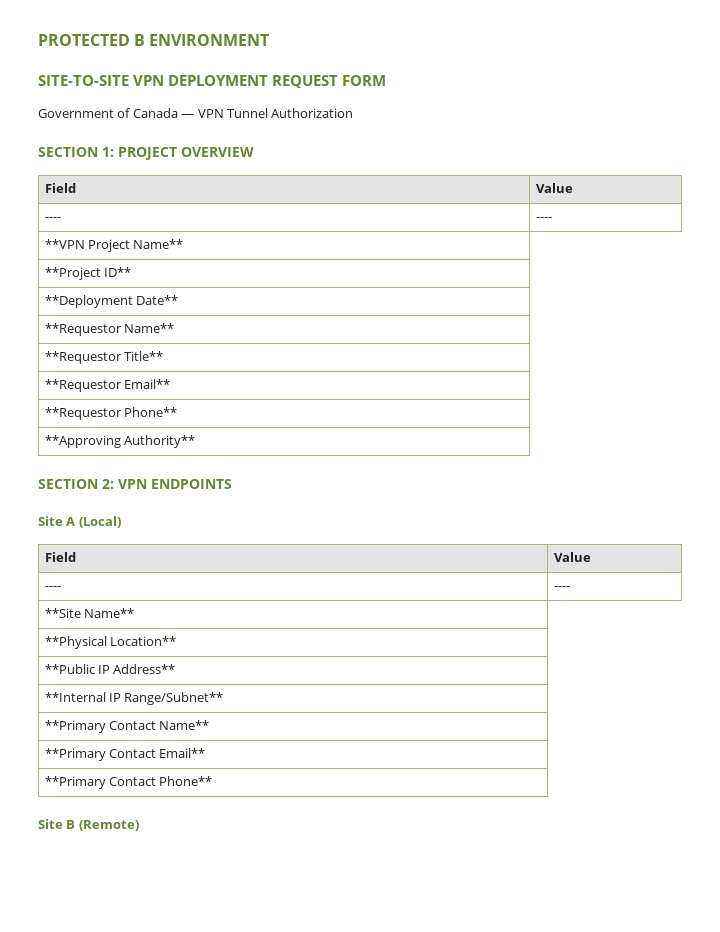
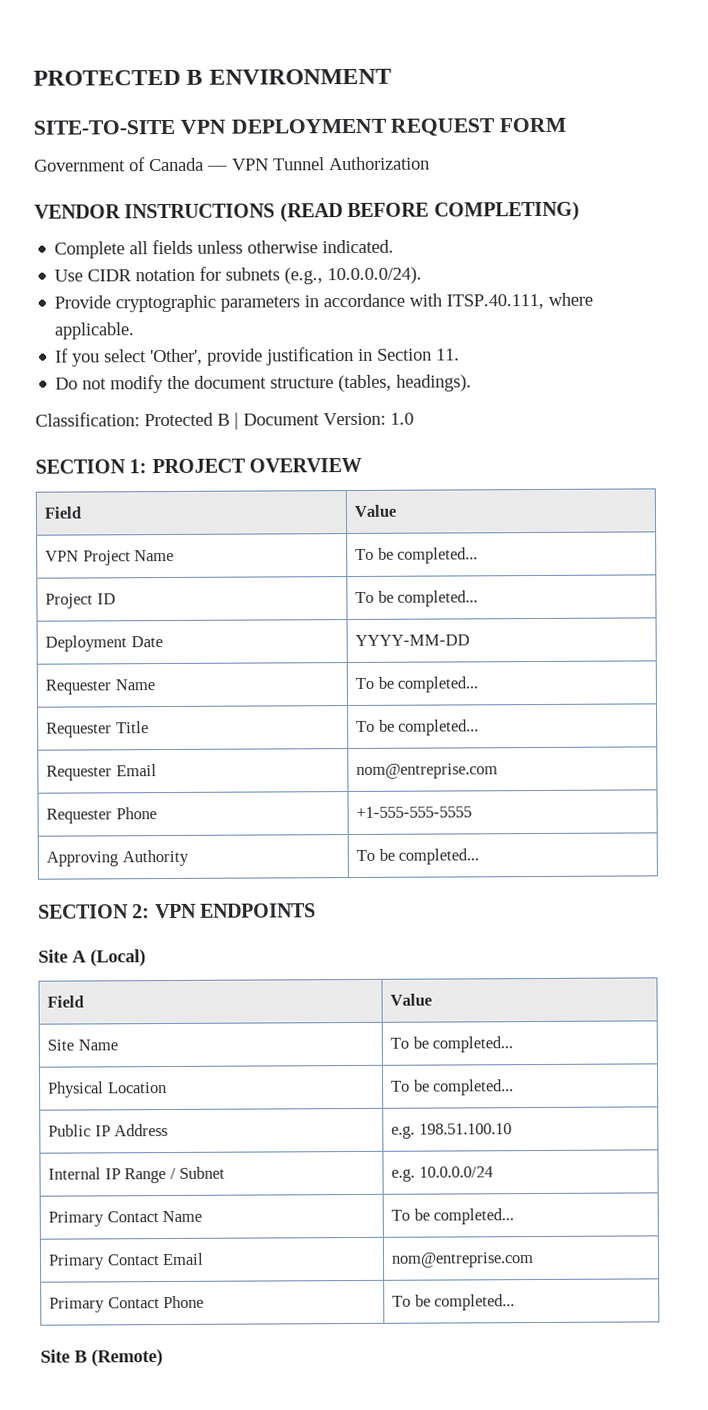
+ VENDOR INSTRUCTIONS (READ BEFORE COMPLETING)
+ Complete all fields unless otherwise indicated.
+ Use CIDR notation for subnets (e.g., 10.0.0.0/24).
+ Provide cryptographic parameters in accordance with ITSP.40.111, where applicable.
+ If you select 'Other', provide justification in Section 11.
+ Do not modify the document structure (tables, headings).
+ Classification: Protected B | Document Version: 1.0
  SECTION 1: PROJECT OVERVIEW
  Field | Value
- ---- | ----
- **VPN Project Name**
- **Project ID**
- **Deployment Date**
- **Requestor Name**
- **Requestor Title**
- **Requestor Email**
- **Requestor Phone**
- **Approving Authority**
+ VPN Project Name | To be completed...
+ Project ID | To be completed...
+ Deployment Date | YYYY-MM-DD
+ Requester Name | To be completed...
+ Requester Title | To be completed...
+ Requester Email | nom@entreprise.com
+ Requester Phone | +1-555-555-5555
+ Approving Authority | To be completed...
  Site A (Local)
  Field | Value
- ---- | ----
- **Site Name**
- **Physical Location**
- **Public IP Address**
- **Internal IP Range/Subnet**
- **Primary Contact Name**
- **Primary Contact Email**
- **Primary Contact Phone**
+ Site Name | To be completed...
+ Physical Location | To be completed...
+ Public IP Address | e.g. 198.51.100.10
+ Internal IP Range / Subnet | e.g. 10.0.0.0/24
+ Primary Contact Name | To be completed...
+ Primary Contact Email | nom@entreprise.com
+ Primary Contact Phone | To be completed...

